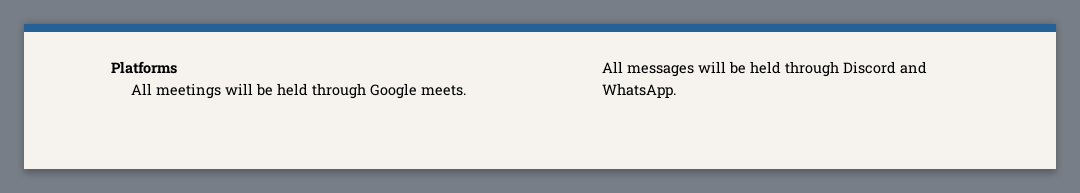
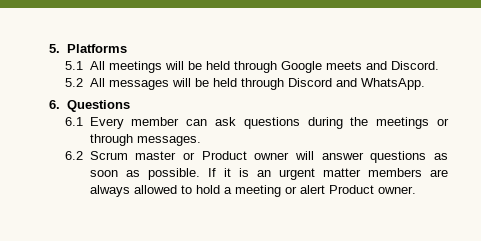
- Platforms
+ 5. Platforms
- All meetings will be held through Google meets.
- All messages will be held through Discord and WhatsApp.
+ 5.1 All meetings will be held through Google meets and Discord.
+ 5.2 All messages will be held through Discord and WhatsApp.
+ 6. Questions
+ 6.1 Every member can ask questions during the meetings or through messages.
+ 6.2 Scrum master or Product owner will answer questions as soon as possible. If it is an urgent matter members are always allowed to hold a meeting or alert Product owner.

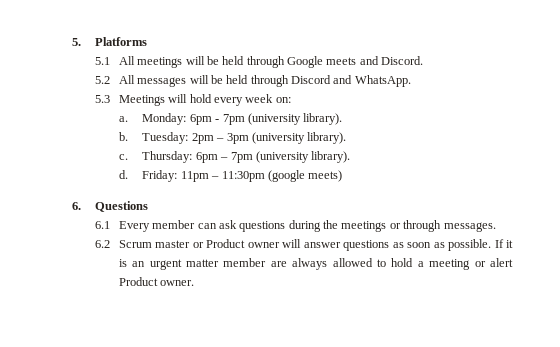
+ 5.3 Meetings will hold every week on:
+ a. Monday: 6pm - 7pm (university library).
+ b. Tuesday: 2pm – 3pm (university library).
+ c. Thursday: 6pm – 7pm (university library).
+ d. Friday: 11pm – 11:30pm (google meets)
- If it is an urgent matter members are always allowed to hold a meeting or alert Product owner.
+ If it is an urgent matter member are always allowed to hold a meeting or alert Product owner.

